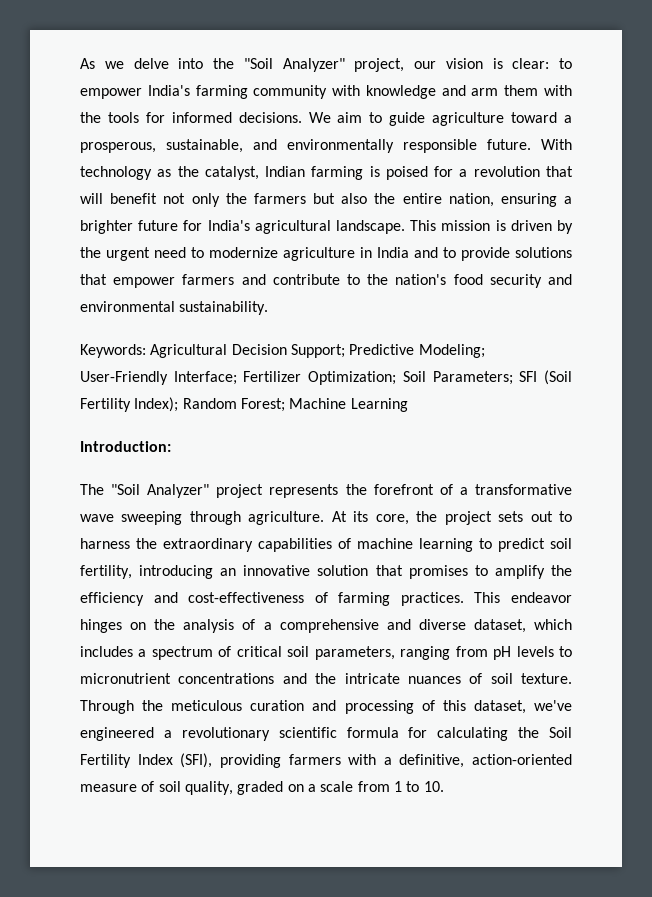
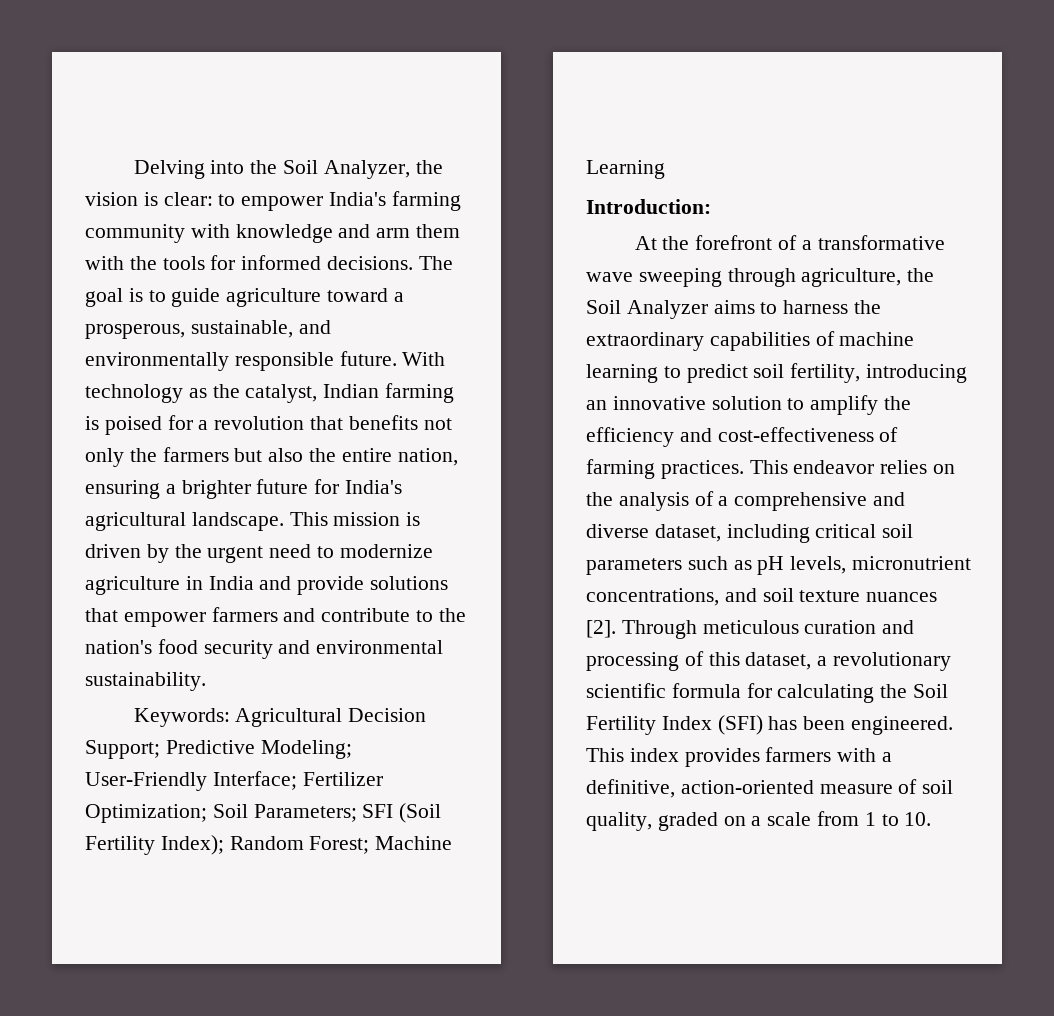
- As we delve into the "Soil Analyzer" project, our vision is clear: to empower India's farming community with knowledge and arm them with the tools for informed decisions.
+ Delving into the Soil Analyzer, the vision is clear: to empower India's farming community with knowledge and arm them with the tools for informed decisions.
- We aim to guide agriculture toward a prosperous, sustainable, and environmentally responsible future.
+ The goal is to guide agriculture toward a prosperous, sustainable, and environmentally responsible future.
- With technology as the catalyst, Indian farming is poised for a revolution that will benefit not only the farmers but also the entire nation, ensuring a brighter future for India's agricultural landscape.
+ With technology as the catalyst, Indian farming is poised for a revolution that benefits not only the farmers but also the entire nation, ensuring a brighter future for India's agricultural landscape.
- This mission is driven by the urgent need to modernize agriculture in India and to provide solutions that empower farmers and contribute to the nation's food security and environmental sustainability.
+ This mission is driven by the urgent need to modernize agriculture in India and provide solutions that empower farmers and contribute to the nation's food security and environmental sustainability.
- The "Soil Analyzer" project represents the forefront of a transformative wave sweeping through agriculture. At its core, the project sets out to harness the extraordinary capabilities of machine learning to predict soil fertility, introducing an innovative solution that promises to amplify the efficiency and cost-effectiveness of farming practices.
+ At the forefront of a transformative wave sweeping through agriculture, the Soil Analyzer aims to harness the extraordinary capabilities of machine learning to predict soil fertility, introducing an innovative solution to amplify the efficiency and cost-effectiveness of farming practices.
- This endeavor hinges on the analysis of a comprehensive and diverse dataset, which includes a spectrum of critical soil parameters, ranging from pH levels to micronutrient concentrations and the intricate nuances of soil texture. Through the meticulous curation and processing of this dataset, we've engineered a revolutionary scientific formula for calculating the Soil Fertility Index (SFI), providing farmers with a definitive, action-oriented measure of soil quality, graded on a scale from 1 to 10.
+ This endeavor relies on the analysis of a comprehensive and diverse dataset, including critical soil parameters such as pH levels, micronutrient concentrations, and soil texture nuances [2]. Through meticulous curation and processing of this dataset, a revolutionary scientific formula for calculating the Soil Fertility Index (SFI) has been engineered. This index provides farmers with a definitive, action-oriented measure of soil quality, graded on a scale from 1 to 10.

